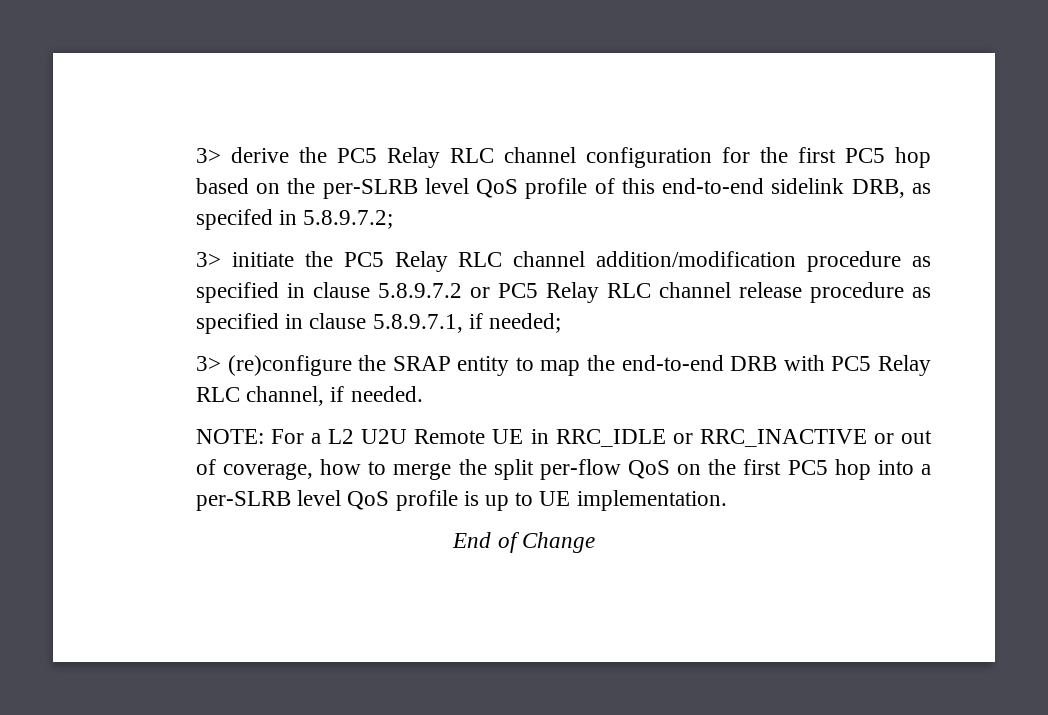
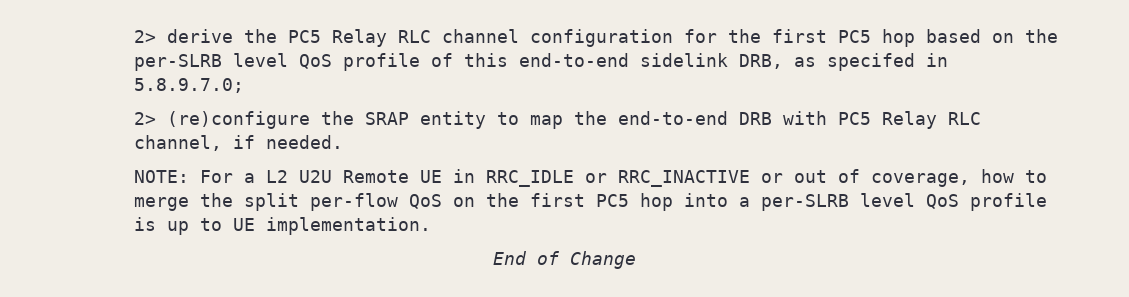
- 3> derive the PC5 Relay RLC channel configuration for the first PC5 hop based on the per-SLRB level QoS profile of this end-to-end sidelink DRB, as specifed in 5.8.9.7.2;
- 3> initiate the PC5 Relay RLC channel addition/modification procedure as specified in clause 5.8.9.7.2 or PC5 Relay RLC channel release procedure as specified in clause 5.8.9.7.1, if needed;
- 3> (re)configure the SRAP entity to map the end-to-end DRB with PC5 Relay RLC channel, if needed.
+ 2> derive the PC5 Relay RLC channel configuration for the first PC5 hop based on the per-SLRB level QoS profile of this end-to-end sidelink DRB, as specifed in 5.8.9.7.0;
+ 2> (re)configure the SRAP entity to map the end-to-end DRB with PC5 Relay RLC channel, if needed.

